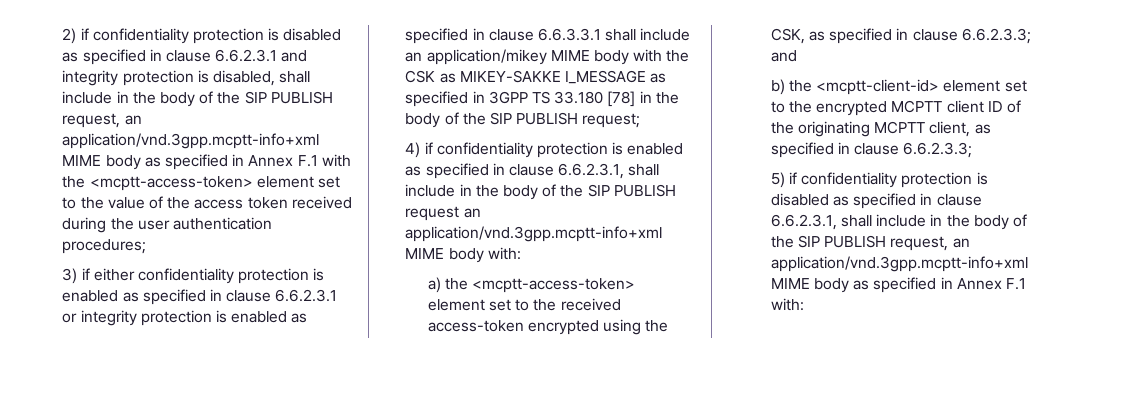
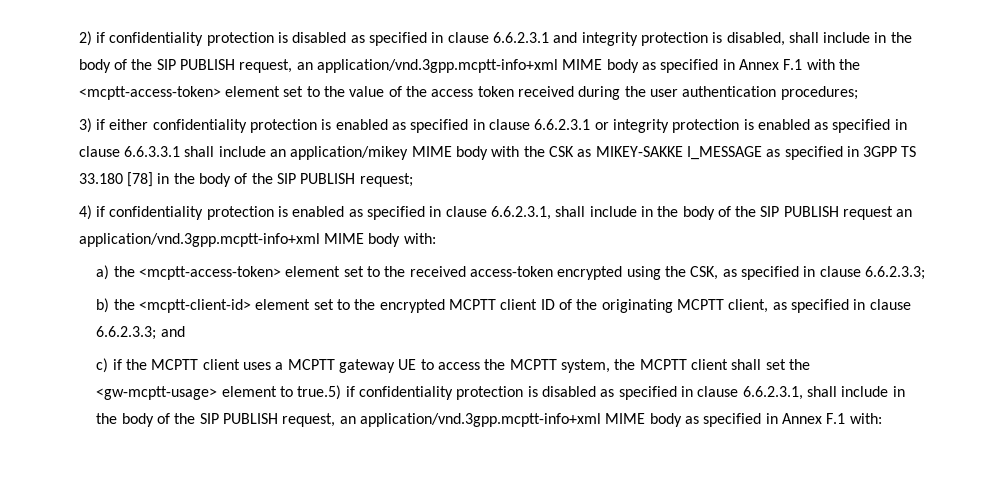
- a) the <mcptt-access-token> element set to the received access-token encrypted using the CSK, as specified in clause 6.6.2.3.3; and
+ a) the <mcptt-access-token> element set to the received access-token encrypted using the CSK, as specified in clause 6.6.2.3.3;
- b) the <mcptt-client-id> element set to the encrypted MCPTT client ID of the originating MCPTT client, as specified in clause 6.6.2.3.3;
- 5) if confidentiality protection is disabled as specified in clause 6.6.2.3.1, shall include in the body of the SIP PUBLISH request, an application/vnd.3gpp.mcptt-info+xml MIME body as specified in Annex F.1 with:
+ b) the <mcptt-client-id> element set to the encrypted MCPTT client ID of the originating MCPTT client, as specified in clause 6.6.2.3.3; and
+ c) if the MCPTT client uses a MCPTT gateway UE to access the MCPTT system, the MCPTT client shall set the <gw-mcptt-usage> element to true.5) if confidentiality protection is disabled as specified in clause 6.6.2.3.1, shall include in the body of the SIP PUBLISH request, an application/vnd.3gpp.mcptt-info+xml MIME body as specified in Annex F.1 with:

